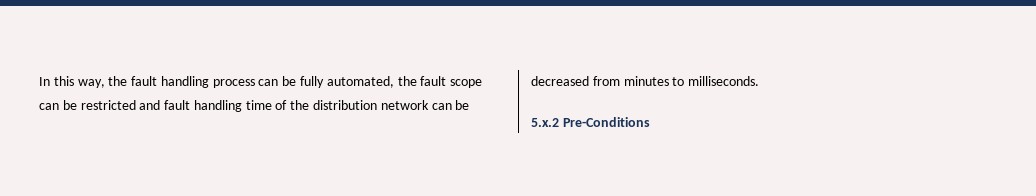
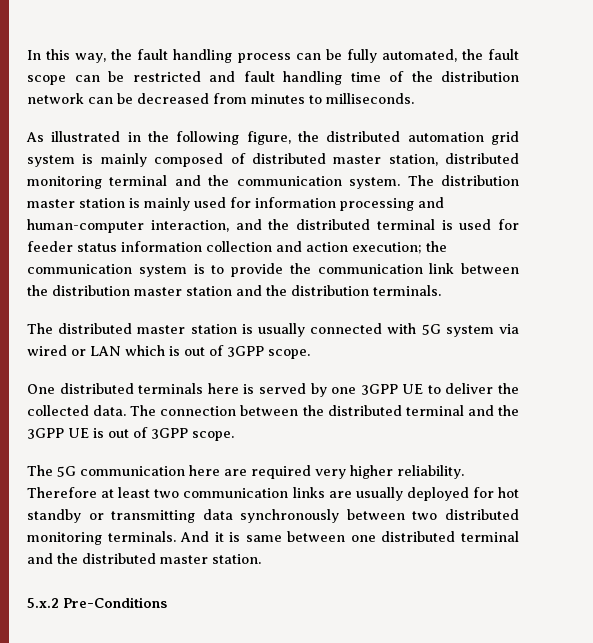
+ As illustrated in the following figure, the distributed automation grid system is mainly composed of distributed master station, distributed monitoring terminal and the communication system. The distribution master station is mainly used for information processing and human-computer interaction, and the distributed terminal is used for feeder status information collection and action execution; the communication system is to provide the communication link between the distribution master station and the distribution terminals.
+ The distributed master station is usually connected with 5G system via wired or LAN which is out of 3GPP scope.
+ One distributed terminals here is served by one 3GPP UE to deliver the collected data. The connection between the distributed terminal and the 3GPP UE is out of 3GPP scope.
+ The 5G communication here are required very higher reliability. Therefore at least two communication links are usually deployed for hot standby or transmitting data synchronously between two distributed monitoring terminals. And it is same between one distributed terminal and the distributed master station.

